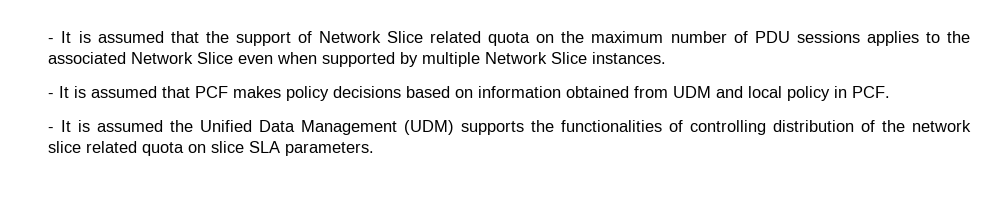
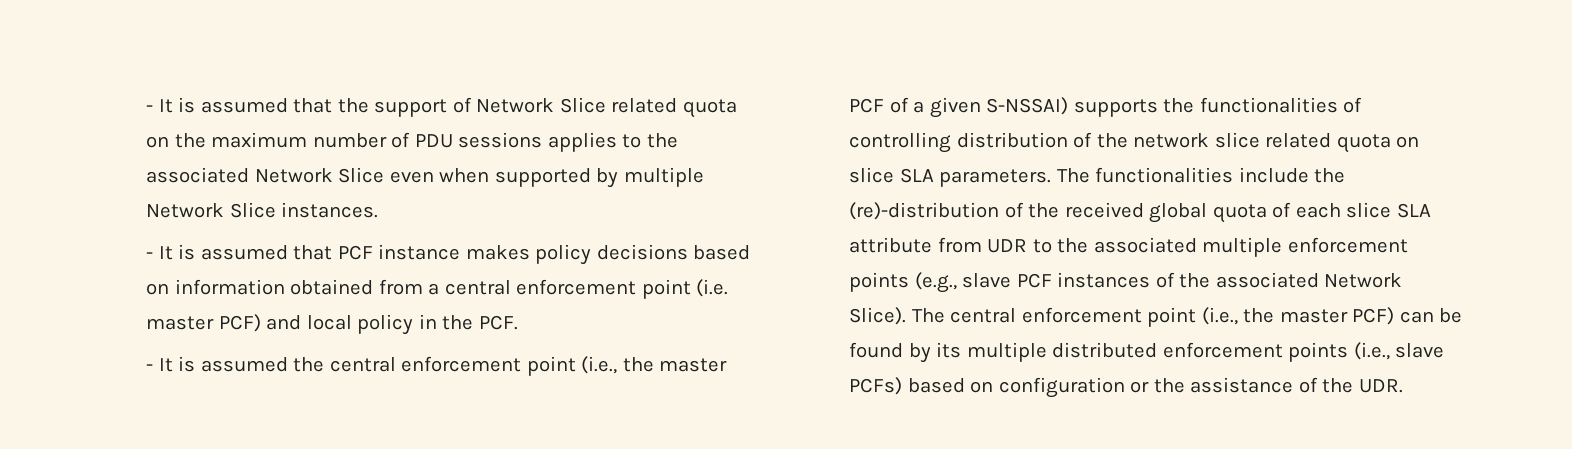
- - It is assumed that PCF makes policy decisions based on information obtained from UDM and local policy in PCF.
+ - It is assumed that PCF instance makes policy decisions based on information obtained from a central enforcement point (i.e. master PCF) and local policy in the PCF.
- - It is assumed the Unified Data Management (UDM) supports the functionalities of controlling distribution of the network slice related quota on slice SLA parameters.
+ - It is assumed the central enforcement point (i.e., the master PCF of a given S-NSSAI) supports the functionalities of controlling distribution of the network slice related quota on slice SLA parameters.
+ The functionalities include the (re)-distribution of the received global quota of each slice SLA attribute from UDR to the associated multiple enforcement points (e.g., slave PCF instances of the associated Network Slice). The central enforcement point (i.e., the master PCF) can be found by its multiple distributed enforcement points (i.e., slave PCFs) based on configuration or the assistance of the UDR.

